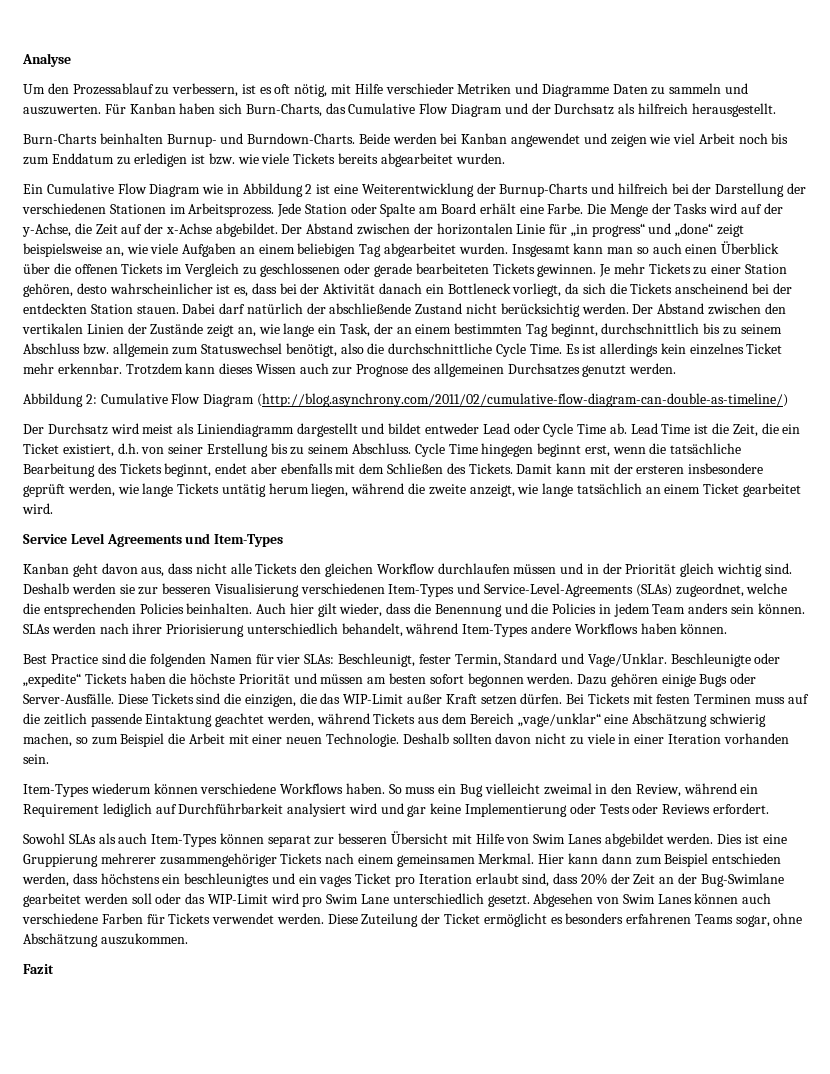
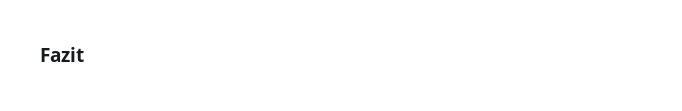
- Analyse
- Um den Prozessablauf zu verbessern, ist es oft nötig, mit Hilfe verschieder Metriken und Diagramme Daten zu sammeln und auszuwerten. Für Kanban haben sich Burn-Charts, das Cumulative Flow Diagram und der Durchsatz als hilfreich herausgestellt.
- Burn-Charts beinhalten Burnup- und Burndown-Charts. Beide werden bei Kanban angewendet und zeigen wie viel Arbeit noch bis zum Enddatum zu erledigen ist bzw. wie viele Tickets bereits abgearbeitet wurden.
- Ein Cumulative Flow Diagram wie in Abbildung 2 ist eine Weiterentwicklung der Burnup-Charts und hilfreich bei der Darstellung der verschiedenen Stationen im Arbeitsprozess. Jede Station oder Spalte am Board erhält eine Farbe. Die Menge der Tasks wird auf der y-Achse, die Zeit auf der x-Achse abgebildet. Der Abstand zwischen der horizontalen Linie für „in progress“ und „done“ zeigt beispielsweise an, wie viele Aufgaben an einem beliebigen Tag abgearbeitet wurden. Insgesamt kann man so auch einen Überblick über die offenen Tickets im Vergleich zu geschlossenen oder gerade bearbeiteten Tickets gewinnen. Je mehr Tickets zu einer Station gehören, desto wahrscheinlicher ist es, dass bei der Aktivität danach ein Bottleneck vorliegt, da sich die Tickets anscheinend bei der entdeckten Station stauen. Dabei darf natürlich der abschließende Zustand nicht berücksichtig werden. Der Abstand zwischen den vertikalen Linien der Zustände zeigt an, wie lange ein Task, der an einem bestimmten Tag beginnt, durchschnittlich bis zu seinem Abschluss bzw. allgemein zum Statuswechsel benötigt, also die durchschnittliche Cycle Time. Es ist allerdings kein einzelnes Ticket mehr erkennbar. Trotzdem kann dieses Wissen auch zur Prognose des allgemeinen Durchsatzes genutzt werden.
- Abbildung 2: Cumulative Flow Diagram (http://blog.asynchrony.com/2011/02/cumulative-flow-diagram-can-double-as-timeline/)
- Der Durchsatz wird meist als Liniendiagramm dargestellt und bildet entweder Lead oder Cycle Time ab. Lead Time ist die Zeit, die ein Ticket existiert, d.h. von seiner Erstellung bis zu seinem Abschluss. Cycle Time hingegen beginnt erst, wenn die tatsächliche Bearbeitung des Tickets beginnt, endet aber ebenfalls mit dem Schließen des Tickets. Damit kann mit der ersteren insbesondere geprüft werden, wie lange Tickets untätig herum liegen, während die zweite anzeigt, wie lange tatsächlich an einem Ticket gearbeitet wird.
- Service Level Agreements und Item-Types
- Kanban geht davon aus, dass nicht alle Tickets den gleichen Workflow durchlaufen müssen und in der Priorität gleich wichtig sind. Deshalb werden sie zur besseren Visualisierung verschiedenen Item-Types und Service-Level-Agreements (SLAs) zugeordnet, welche die entsprechenden Policies beinhalten. Auch hier gilt wieder, dass die Benennung und die Policies in jedem Team anders sein können. SLAs werden nach ihrer Priorisierung unterschiedlich behandelt, während Item-Types andere Workflows haben können.
- Best Practice sind die folgenden Namen für vier SLAs: Beschleunigt, fester Termin, Standard und Vage/Unklar. Beschleunigte oder „expedite“ Tickets haben die höchste Priorität und müssen am besten sofort begonnen werden. Dazu gehören einige Bugs oder Server-Ausfälle. Diese Tickets sind die einzigen, die das WIP-Limit außer Kraft setzen dürfen. Bei Tickets mit festen Terminen muss auf die zeitlich passende Eintaktung geachtet werden, während Tickets aus dem Bereich „vage/unklar“ eine Abschätzung schwierig machen, so zum Beispiel die Arbeit mit einer neuen Technologie. Deshalb sollten davon nicht zu viele in einer Iteration vorhanden sein.
- Item-Types wiederum können verschiedene Workflows haben. So muss ein Bug vielleicht zweimal in den Review, während ein Requirement lediglich auf Durchführbarkeit analysiert wird und gar keine Implementierung oder Tests oder Reviews erfordert.
- Sowohl SLAs als auch Item-Types können separat zur besseren Übersicht mit Hilfe von Swim Lanes abgebildet werden. Dies ist eine Gruppierung mehrerer zusammengehöriger Tickets nach einem gemeinsamen Merkmal. Hier kann dann zum Beispiel entschieden werden, dass höchstens ein beschleunigtes und ein vages Ticket pro Iteration erlaubt sind, dass 20% der Zeit an der Bug-Swimlane gearbeitet werden soll oder das WIP-Limit wird pro Swim Lane unterschiedlich gesetzt. Abgesehen von Swim Lanes können auch verschiedene Farben für Tickets verwendet werden. Diese Zuteilung der Ticket ermöglicht es besonders erfahrenen Teams sogar, ohne Abschätzung auszukommen.

